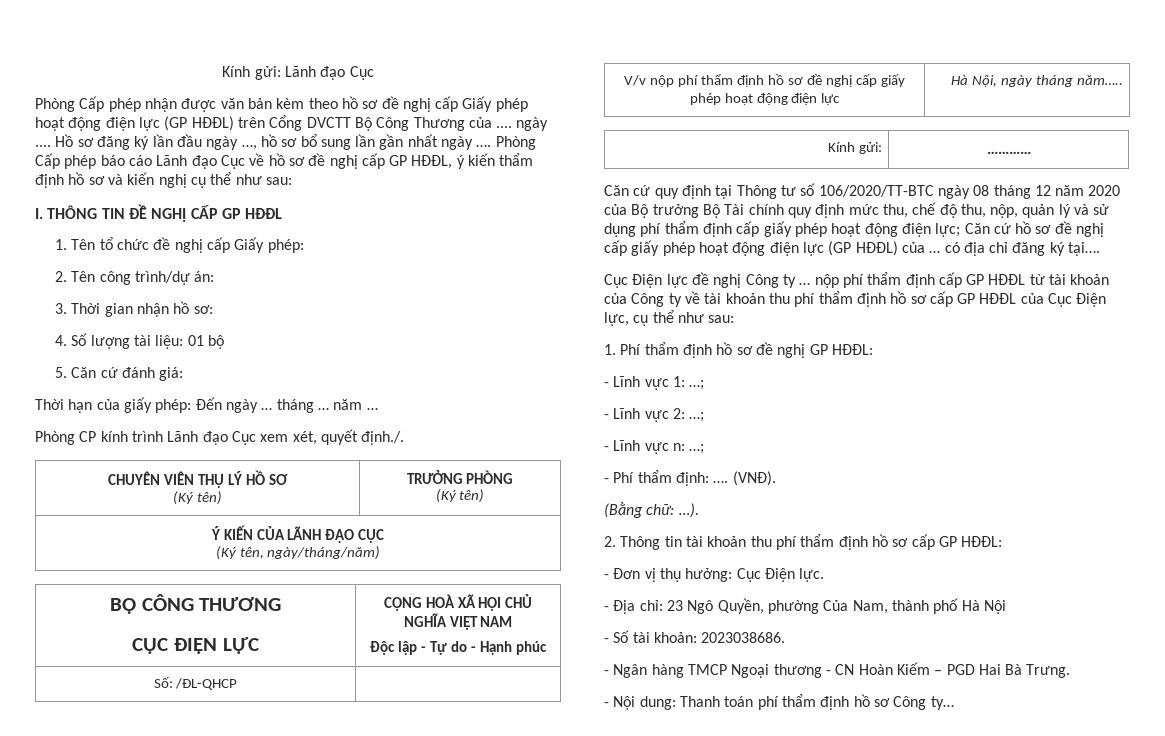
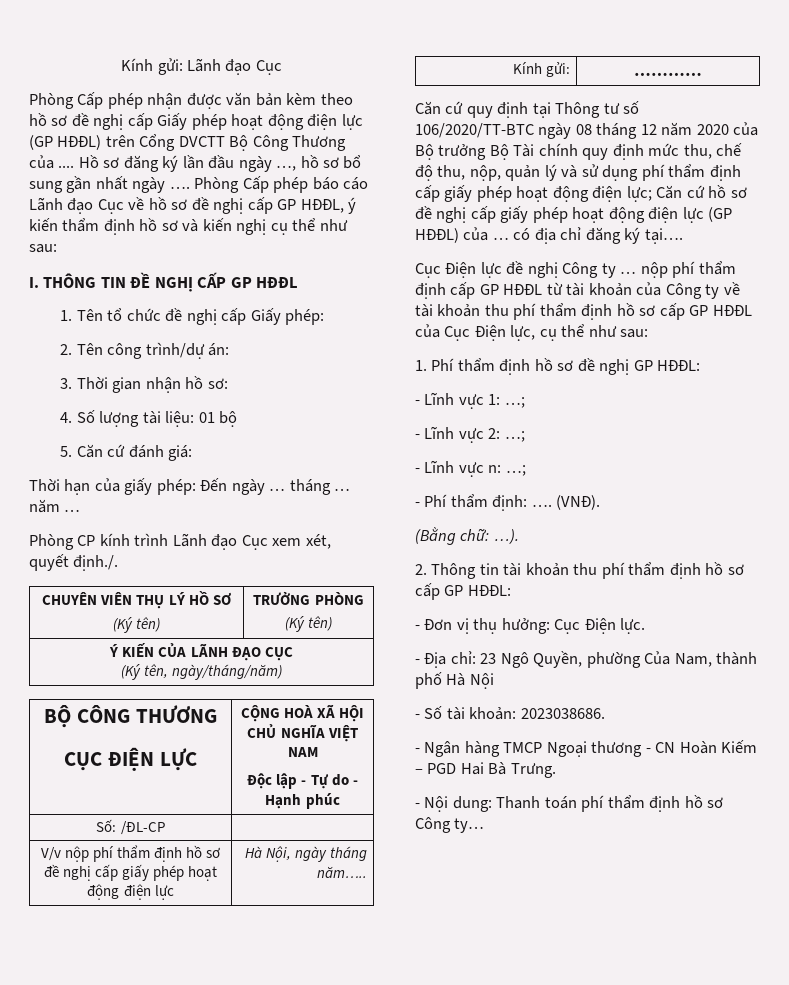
- Phòng Cấp phép nhận được văn bản kèm theo hồ sơ đề nghị cấp Giấy phép hoạt động điện lực (GP HĐĐL) trên Cổng DVCTT Bộ Công Thương của .... ngày ....
+ Phòng Cấp phép nhận được văn bản kèm theo hồ sơ đề nghị cấp Giấy phép hoạt động điện lực (GP HĐĐL) trên Cổng DVCTT Bộ Công Thương của ....
- Hồ sơ đăng ký lần đầu ngày …, hồ sơ bổ sung lần gần nhất ngày ….
+ Hồ sơ đăng ký lần đầu ngày …, hồ sơ bổ sung gần nhất ngày ….
- Số: /ĐL-QHCP |
+ Số: /ĐL-CP |

